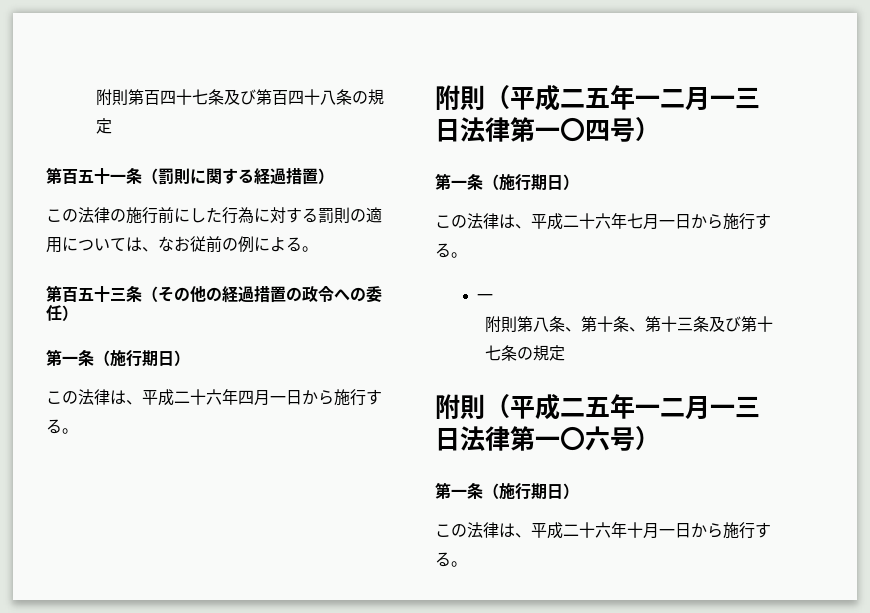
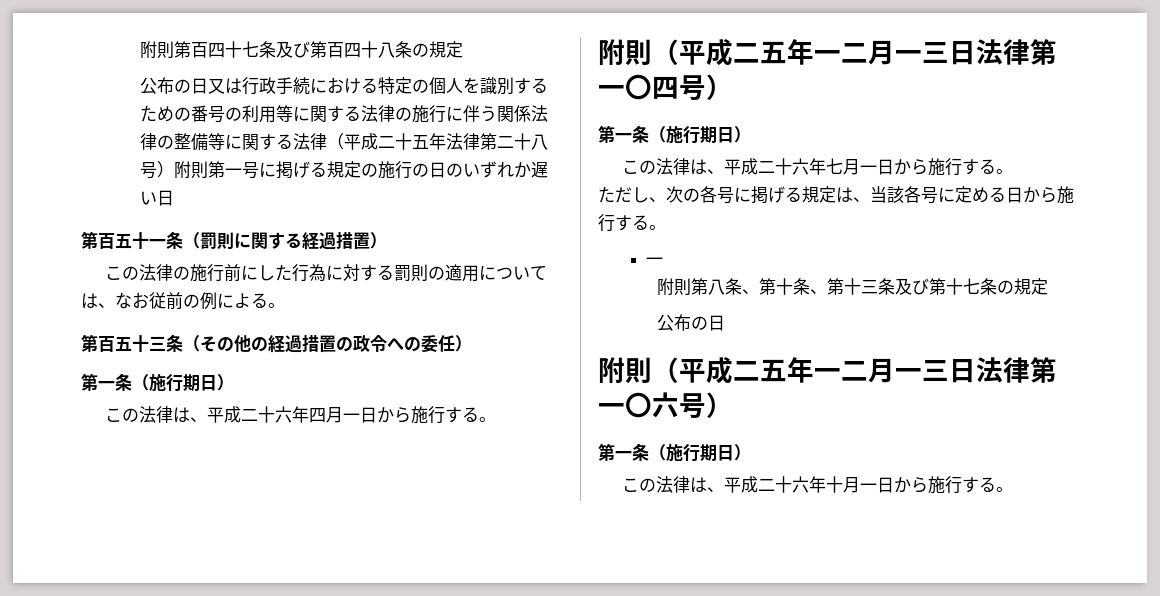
+ 公布の日又は行政手続における特定の個人を識別するための番号の利用等に関する法律の施行に伴う関係法律の整備等に関する法律（平成二十五年法律第二十八号）附則第一号に掲げる規定の施行の日のいずれか遅い日
+ ただし、次の各号に掲げる規定は、当該各号に定める日から施行する。
  附則第八条、第十条、第十三条及び第十七条の規定
+ 公布の日

